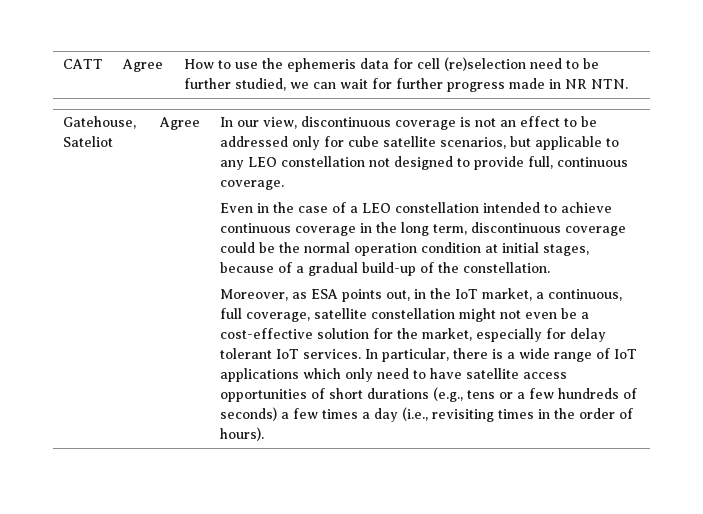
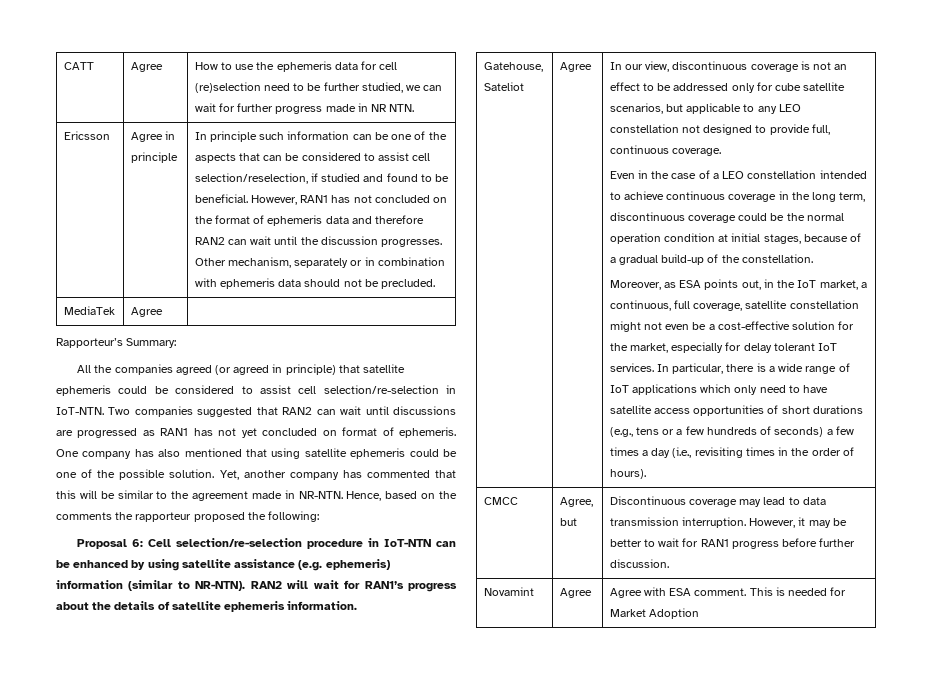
+ Ericsson | Agree in principle | In principle such information can be one of the aspects that can be considered to assist cell selection/reselection, if studied and found to be beneficial. However, RAN1 has not concluded on the format of ephemeris data and therefore RAN2 can wait until the discussion progresses. Other mechanism, separately or in combination with ephemeris data should not be precluded.
+ MediaTek | Agree |
+ Rapporteur’s Summary:
+ All the companies agreed (or agreed in principle) that satellite ephemeris could be considered to assist cell selection/re-selection in IoT-NTN. Two companies suggested that RAN2 can wait until discussions are progressed as RAN1 has not yet concluded on format of ephemeris. One company has also mentioned that using satellite ephemeris could be one of the possible solution. Yet, another company has commented that this will be similar to the agreement made in NR-NTN. Hence, based on the comments the rapporteur proposed the following:
+ Proposal 6: Cell selection/re-selection procedure in IoT-NTN can be enhanced by using satellite assistance (e.g. ephemeris) information (similar to NR-NTN). RAN2 will wait for RAN1’s progress about the details of satellite ephemeris information.
+ CMCC | Agree, but | Discontinuous coverage may lead to data transmission interruption. However, it may be better to wait for RAN1 progress before further discussion.
+ Novamint | Agree | Agree with ESA comment. This is needed for Market Adoption

